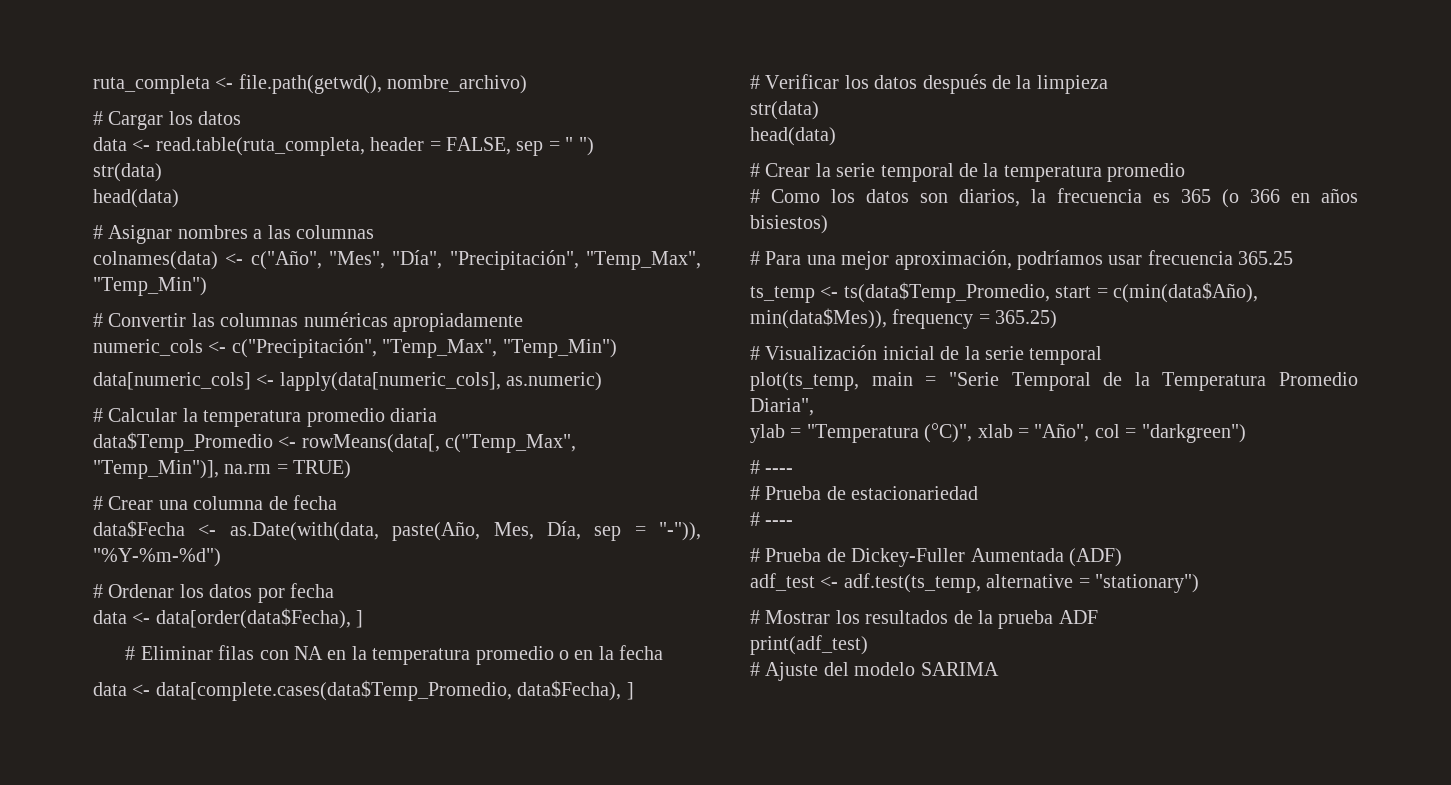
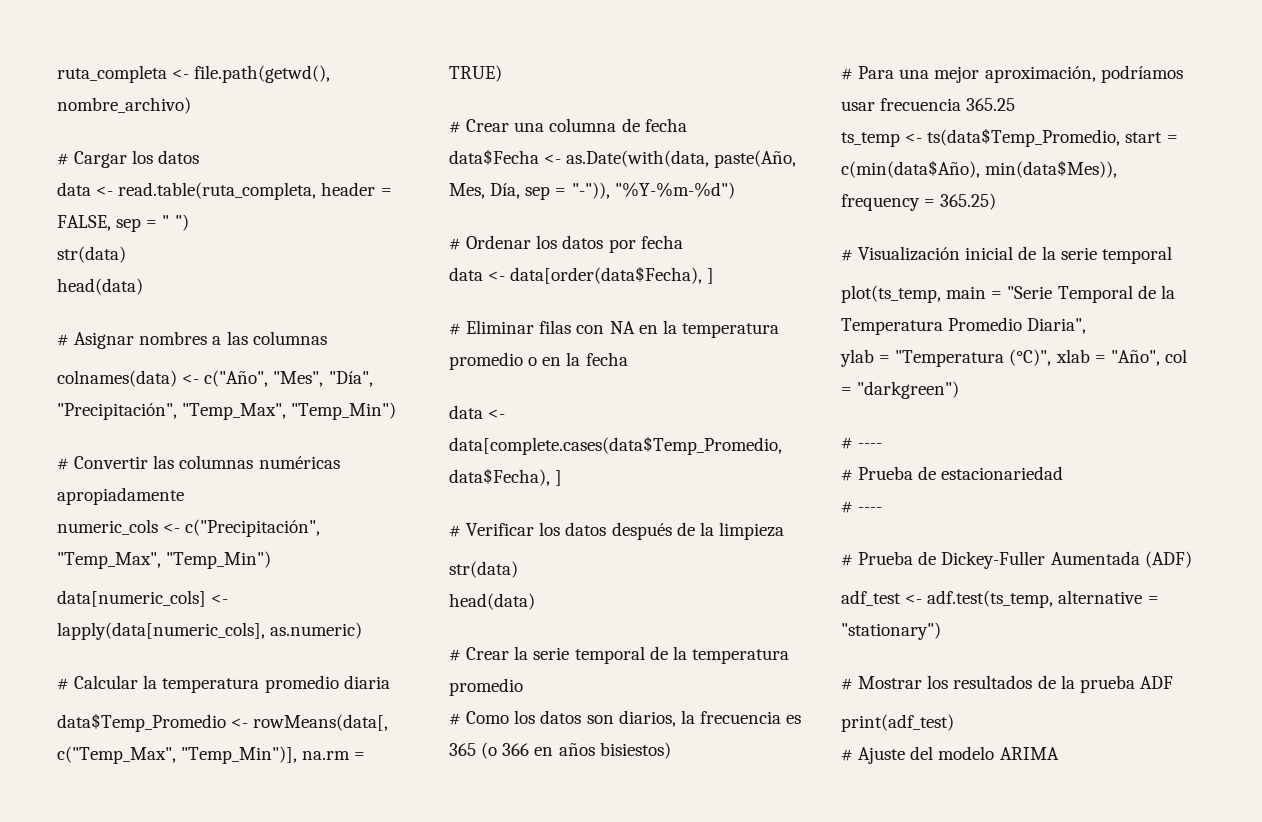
- # Ajuste del modelo SARIMA
+ # Ajuste del modelo ARIMA

